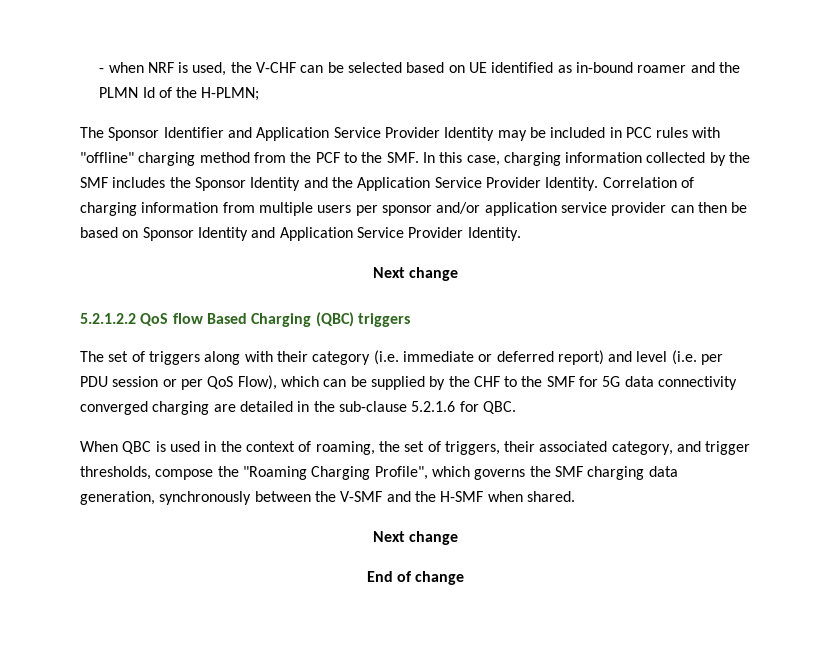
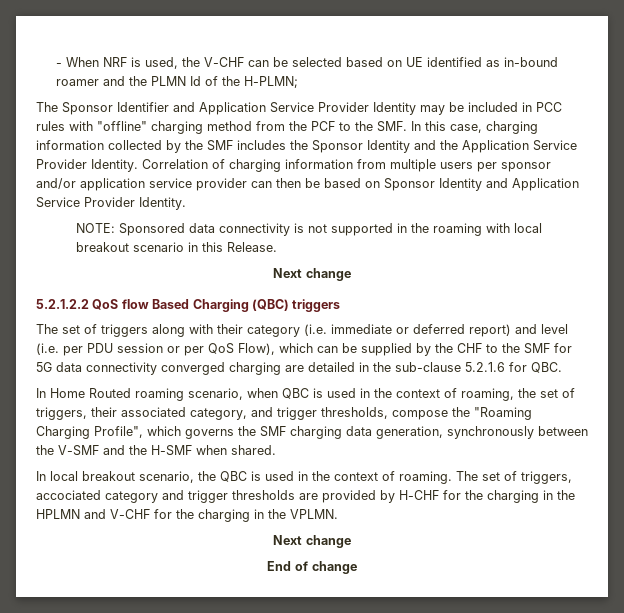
- - when NRF is used, the V-CHF can be selected based on UE identified as in-bound roamer and the PLMN Id of the H-PLMN;
+ - When NRF is used, the V-CHF can be selected based on UE identified as in-bound roamer and the PLMN Id of the H-PLMN;
+ NOTE: Sponsored data connectivity is not supported in the roaming with local breakout scenario in this Release.
- When QBC is used in the context of roaming, the set of triggers, their associated category, and trigger thresholds, compose the "Roaming Charging Profile", which governs the SMF charging data generation, synchronously between the V-SMF and the H-SMF when shared.
+ In Home Routed roaming scenario, when QBC is used in the context of roaming, the set of triggers, their associated category, and trigger thresholds, compose the "Roaming Charging Profile", which governs the SMF charging data generation, synchronously between the V-SMF and the H-SMF when shared.
+ In local breakout scenario, the QBC is used in the context of roaming. The set of triggers, accociated category and trigger thresholds are provided by H-CHF for the charging in the HPLMN and V-CHF for the charging in the VPLMN.

